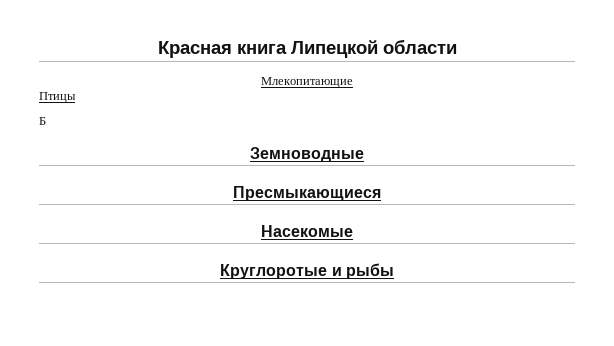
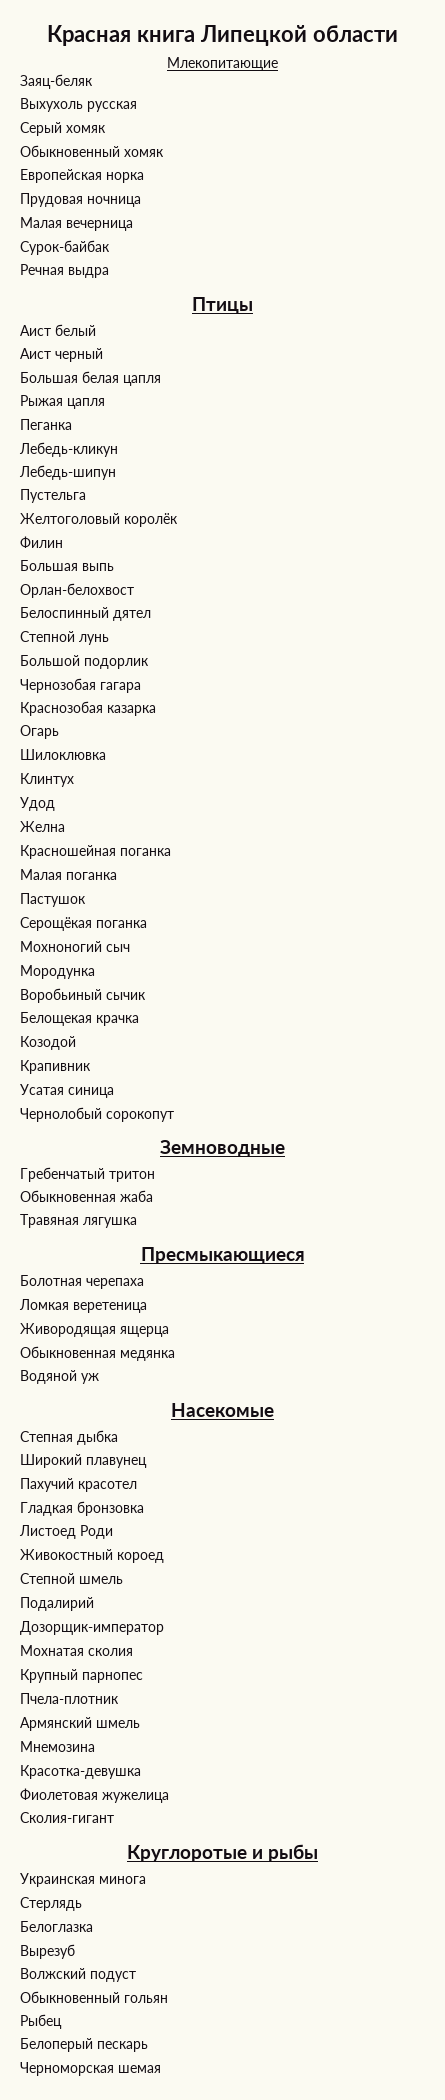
+ Заяц-беляк
+ Выхухоль русская
+ Серый хомяк
+ Обыкновенный хомяк
+ Европейская норка
+ Прудовая ночница
+ Малая вечерница
+ Сурок-байбак
+ Речная выдра
  Птицы
- Б
+ Аист белый
+ Аист черный
+ Большая белая цапля
+ Рыжая цапля
+ Пеганка
+ Лебедь-кликун
+ Лебедь-шипун
+ Пустельга
+ Желтоголовый королёк
+ Филин
+ Большая выпь
+ Орлан-белохвост
+ Белоспинный дятел
+ Степной лунь
+ Большой подорлик
+ Чернозобая гагара
+ Краснозобая казарка
+ Огарь
+ Шилоклювка
+ Клинтух
+ Удод
+ Желна
+ Красношейная поганка
+ Малая поганка
+ Пастушок
+ Серощёкая поганка
+ Мохноногий сыч
+ Мородунка
+ Воробьиный сычик
+ Белощекая крачка
+ Козодой
+ Крапивник
+ Усатая синица
+ Чернолобый сорокопут
  Земноводные
+ Гребенчатый тритон
+ Обыкновенная жаба
+ Травяная лягушка
  Пресмыкающиеся
+ Болотная черепаха
+ Ломкая веретеница
+ Живородящая ящерца
+ Обыкновенная медянка
+ Водяной уж
  Насекомые
+ Степная дыбка
+ Широкий плавунец
+ Пахучий красотел
+ Гладкая бронзовка
+ Листоед Роди
+ Живокостный короед
+ Степной шмель
+ Подалирий
+ Дозорщик-император
+ Мохнатая сколия
+ Крупный парнопес
+ Пчела-плотник
+ Армянский шмель
+ Мнемозина
+ Красотка-девушка
+ Фиолетовая жужелица
+ Сколия-гигант
  Круглоротые и рыбы
+ Украинская минога
+ Стерлядь
+ Белоглазка
+ Вырезуб
+ Волжский подуст
+ Обыкновенный гольян
+ Рыбец
+ Белоперый пескарь
+ Черноморская шемая

